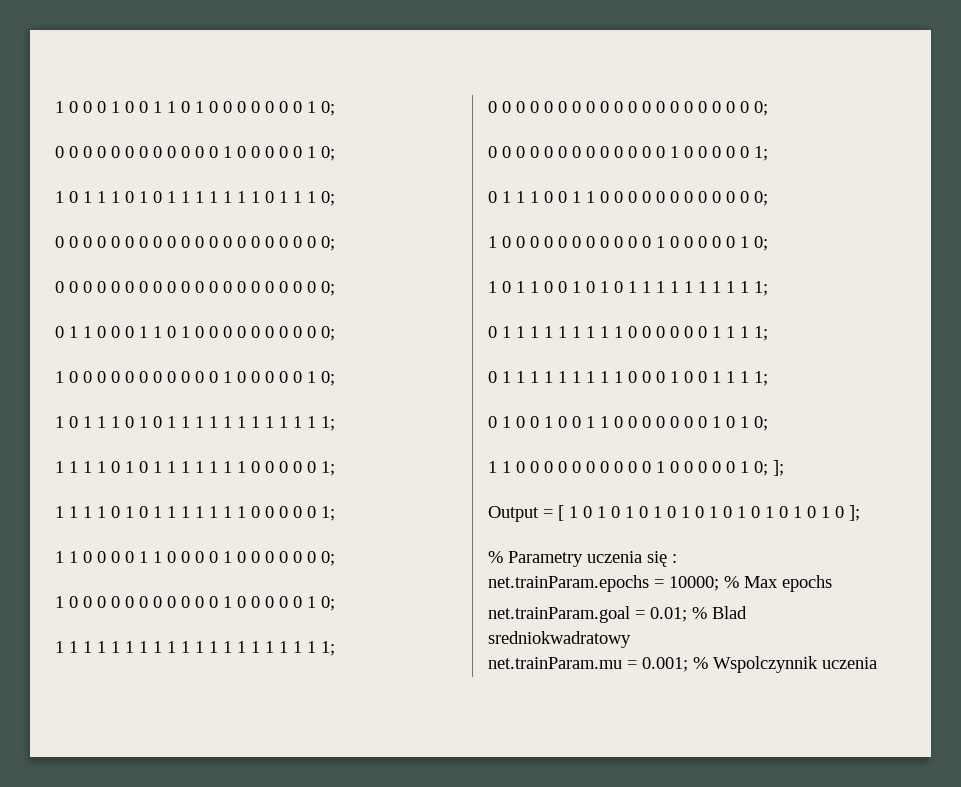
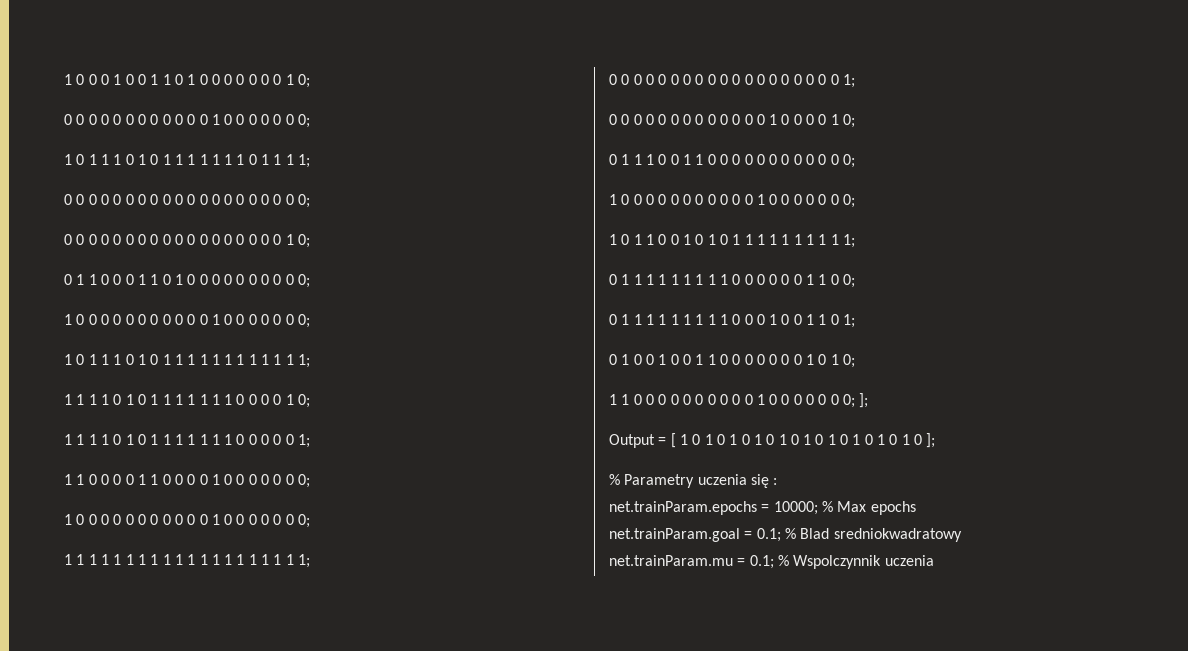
- 0 0 0 0 0 0 0 0 0 0 0 0 1 0 0 0 0 0 1 0;
+ 0 0 0 0 0 0 0 0 0 0 0 0 1 0 0 0 0 0 0 0;
- 1 0 1 1 1 0 1 0 1 1 1 1 1 1 1 0 1 1 1 0;
+ 1 0 1 1 1 0 1 0 1 1 1 1 1 1 1 0 1 1 1 1;
  0 0 0 0 0 0 0 0 0 0 0 0 0 0 0 0 0 0 0 0;
- 0 0 0 0 0 0 0 0 0 0 0 0 0 0 0 0 0 0 0 0;
+ 0 0 0 0 0 0 0 0 0 0 0 0 0 0 0 0 0 0 1 0;
  0 1 1 0 0 0 1 1 0 1 0 0 0 0 0 0 0 0 0 0;
- 1 0 0 0 0 0 0 0 0 0 0 0 1 0 0 0 0 0 1 0;
+ 1 0 0 0 0 0 0 0 0 0 0 0 1 0 0 0 0 0 0 0;
  1 0 1 1 1 0 1 0 1 1 1 1 1 1 1 1 1 1 1 1;
- 1 1 1 1 0 1 0 1 1 1 1 1 1 1 0 0 0 0 0 1;
+ 1 1 1 1 0 1 0 1 1 1 1 1 1 1 0 0 0 0 1 0;
  1 1 0 0 0 0 1 1 0 0 0 0 1 0 0 0 0 0 0 0;
- 1 0 0 0 0 0 0 0 0 0 0 0 1 0 0 0 0 0 1 0;
+ 1 0 0 0 0 0 0 0 0 0 0 0 1 0 0 0 0 0 0 0;
  1 1 1 1 1 1 1 1 1 1 1 1 1 1 1 1 1 1 1 1;
- 0 0 0 0 0 0 0 0 0 0 0 0 0 0 0 0 0 0 0 0;
+ 0 0 0 0 0 0 0 0 0 0 0 0 0 0 0 0 0 0 0 1;
- 0 0 0 0 0 0 0 0 0 0 0 0 0 1 0 0 0 0 0 1;
+ 0 0 0 0 0 0 0 0 0 0 0 0 0 1 0 0 0 0 1 0;
  0 1 1 1 0 0 1 1 0 0 0 0 0 0 0 0 0 0 0 0;
- 1 0 0 0 0 0 0 0 0 0 0 0 1 0 0 0 0 0 1 0;
+ 1 0 0 0 0 0 0 0 0 0 0 0 1 0 0 0 0 0 0 0;
- 0 1 1 1 1 1 1 1 1 1 0 0 0 0 0 0 1 1 1 1;
+ 0 1 1 1 1 1 1 1 1 1 0 0 0 0 0 0 1 1 0 0;
- 0 1 1 1 1 1 1 1 1 1 0 0 0 1 0 0 1 1 1 1;
+ 0 1 1 1 1 1 1 1 1 1 0 0 0 1 0 0 1 1 0 1;
- 1 1 0 0 0 0 0 0 0 0 0 0 1 0 0 0 0 0 1 0; ];
+ 1 1 0 0 0 0 0 0 0 0 0 0 1 0 0 0 0 0 0 0; ];
- net.trainParam.goal = 0.01; % Blad sredniokwadratowy
+ net.trainParam.goal = 0.1; % Blad sredniokwadratowy
- net.trainParam.mu = 0.001; % Wspolczynnik uczenia
+ net.trainParam.mu = 0.1; % Wspolczynnik uczenia

